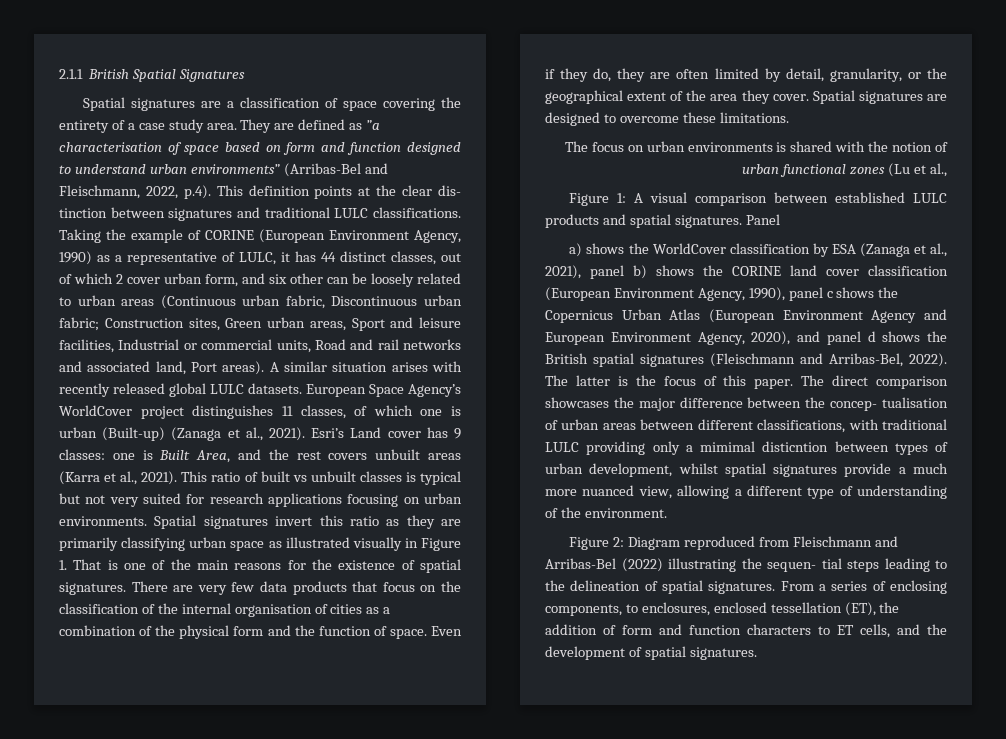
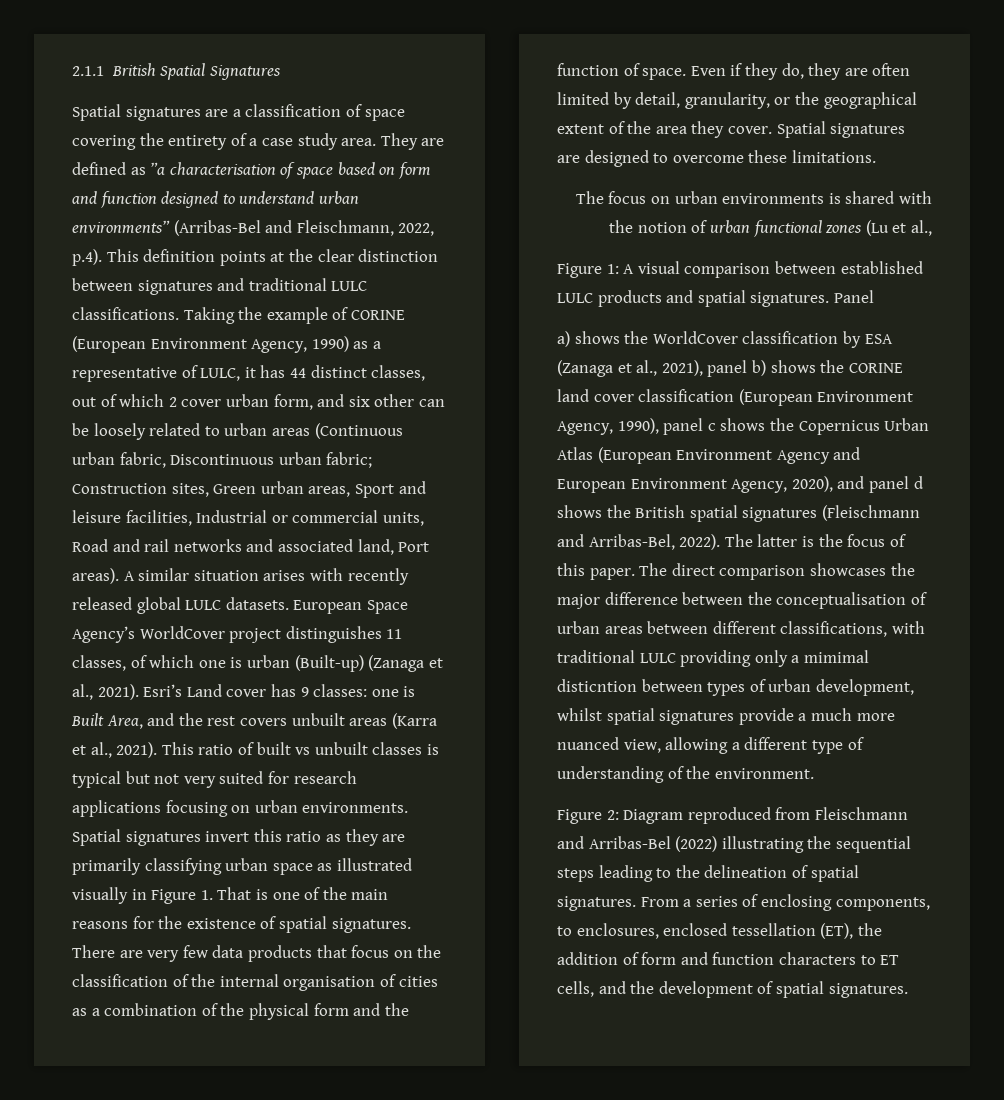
- They are defined as ”a characterisation of space based on form and function designed to understand urban environments” (Arribas-Bel and Fleischmann, 2022, p.4). This definition points at the clear dis- tinction between signatures and traditional LULC classifications.
+ They are defined as ”a characterisation of space based on form and function designed to understand urban environments” (Arribas-Bel and Fleischmann, 2022, p.4). This definition points at the clear distinction between signatures and traditional LULC classifications.
- The direct comparison showcases the major difference between the concep- tualisation of urban areas between different classifications, with traditional LULC providing only a mimimal disticntion between types of urban development, whilst spatial signatures provide a much more nuanced view, allowing a different type of understanding of the environment.
+ The direct comparison showcases the major difference between the conceptualisation of urban areas between different classifications, with traditional LULC providing only a mimimal disticntion between types of urban development, whilst spatial signatures provide a much more nuanced view, allowing a different type of understanding of the environment.
- Figure 2: Diagram reproduced from Fleischmann and Arribas-Bel (2022) illustrating the sequen- tial steps leading to the delineation of spatial signatures.
+ Figure 2: Diagram reproduced from Fleischmann and Arribas-Bel (2022) illustrating the sequential steps leading to the delineation of spatial signatures.

